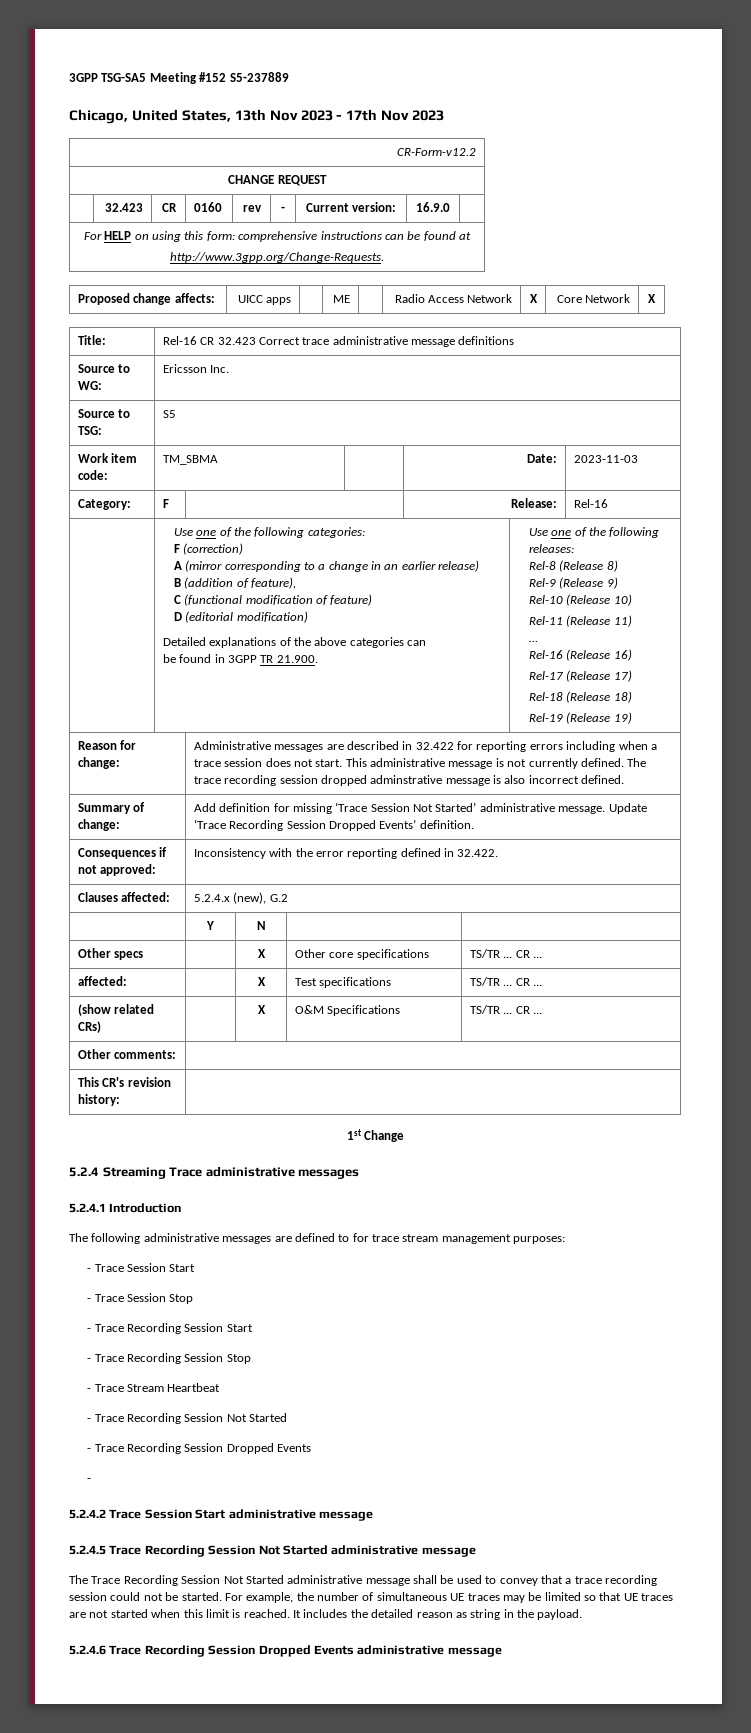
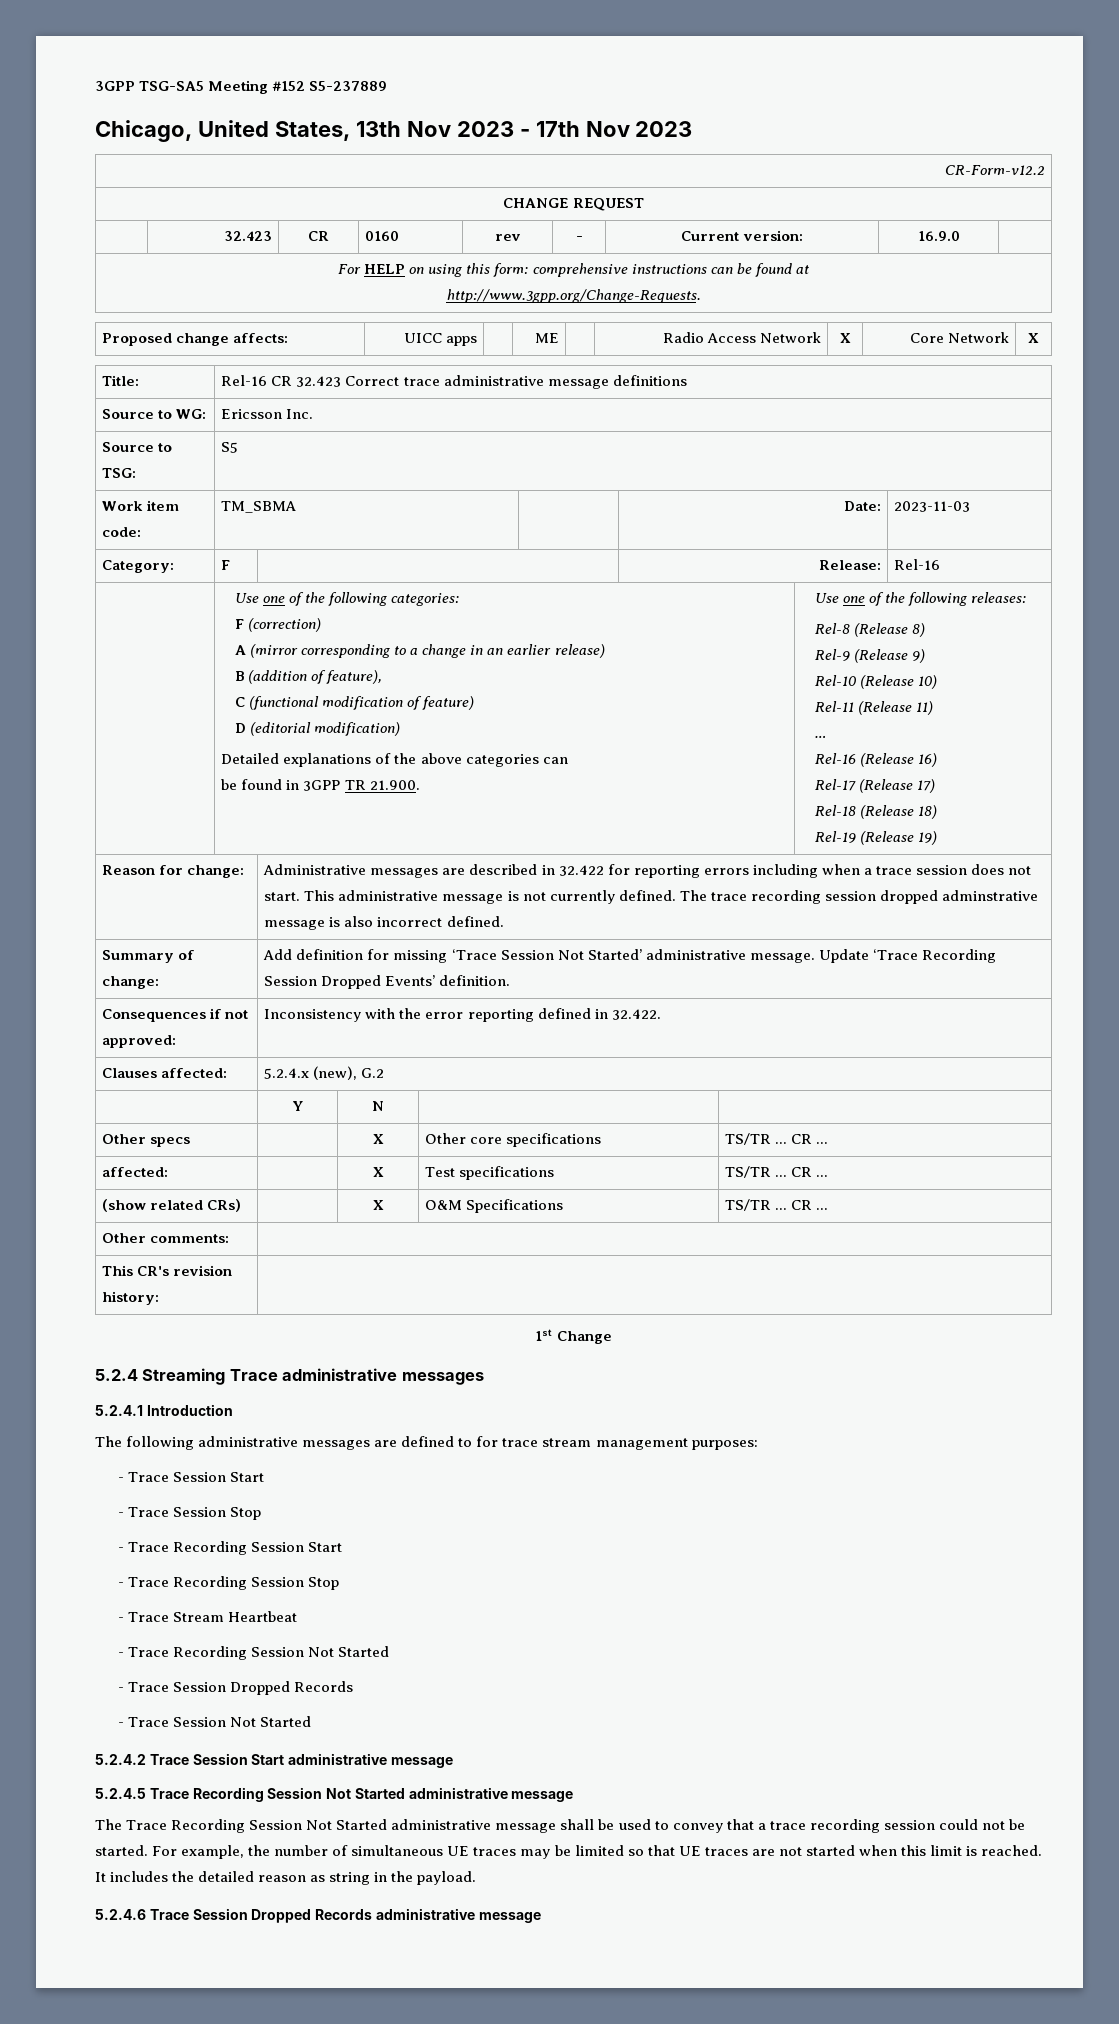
- - Trace Recording Session Dropped Events
- -
+ - Trace Session Dropped Records
+ - Trace Session Not Started
- 5.2.4.6 Trace Recording Session Dropped Events administrative message
+ 5.2.4.6 Trace Session Dropped Records administrative message

